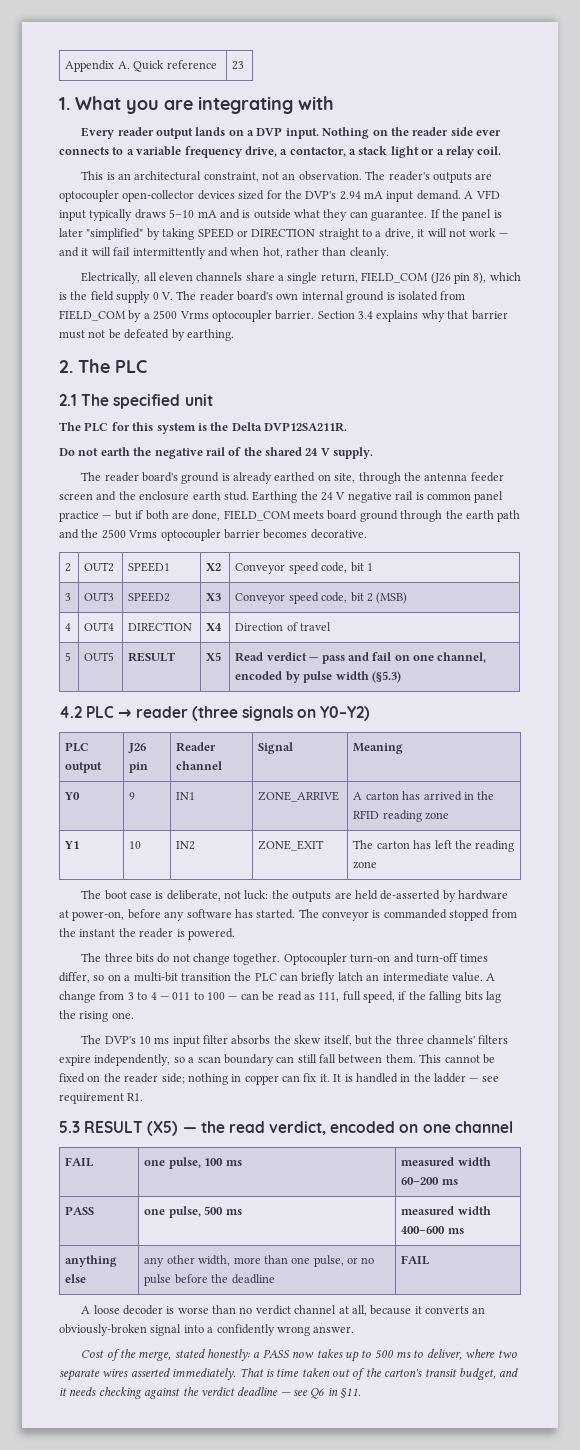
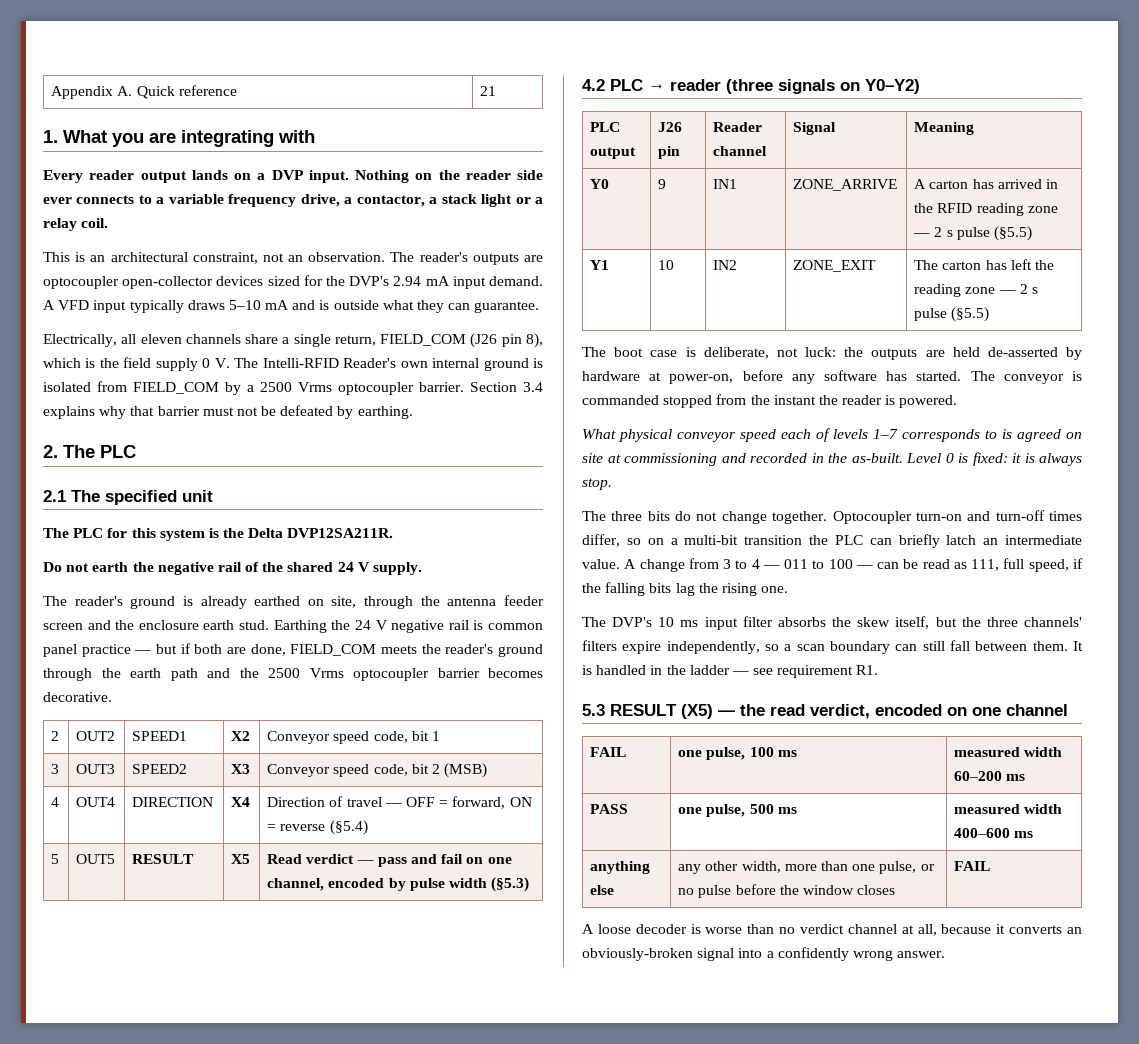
- Appendix A. Quick reference | 23
+ Appendix A. Quick reference | 21
- If the panel is later "simplified" by taking SPEED or DIRECTION straight to a drive, it will not work — and it will fail intermittently and when hot, rather than cleanly.
- Electrically, all eleven channels share a single return, FIELD_COM (J26 pin 8), which is the field supply 0 V. The reader board's own internal ground is isolated from FIELD_COM by a 2500 Vrms optocoupler barrier.
+ Electrically, all eleven channels share a single return, FIELD_COM (J26 pin 8), which is the field supply 0 V. The Intelli-RFID Reader's own internal ground is isolated from FIELD_COM by a 2500 Vrms optocoupler barrier.
- The reader board's ground is already earthed on site, through the antenna feeder screen and the enclosure earth stud.
+ The reader's ground is already earthed on site, through the antenna feeder screen and the enclosure earth stud.
- Earthing the 24 V negative rail is common panel practice — but if both are done, FIELD_COM meets board ground through the earth path and the 2500 Vrms optocoupler barrier becomes decorative.
+ Earthing the 24 V negative rail is common panel practice — but if both are done, FIELD_COM meets the reader's ground through the earth path and the 2500 Vrms optocoupler barrier becomes decorative.
- 4 | OUT4 | DIRECTION | X4 | Direction of travel
+ 4 | OUT4 | DIRECTION | X4 | Direction of travel — OFF = forward, ON = reverse (§5.4)
- Y0 | 9 | IN1 | ZONE_ARRIVE | A carton has arrived in the RFID reading zone
+ Y0 | 9 | IN1 | ZONE_ARRIVE | A carton has arrived in the RFID reading zone — 2 s pulse (§5.5)
- Y1 | 10 | IN2 | ZONE_EXIT | The carton has left the reading zone
+ Y1 | 10 | IN2 | ZONE_EXIT | The carton has left the reading zone — 2 s pulse (§5.5)
+ What physical conveyor speed each of levels 1–7 corresponds to is agreed on site at commissioning and recorded in the as-built. Level 0 is fixed: it is always stop.
- This cannot be fixed on the reader side; nothing in copper can fix it.
- anything else | any other width, more than one pulse, or no pulse before the deadline | FAIL
+ anything else | any other width, more than one pulse, or no pulse before the window closes | FAIL
- Cost of the merge, stated honestly: a PASS now takes up to 500 ms to deliver, where two separate wires asserted immediately. That is time taken out of the carton's transit budget, and it needs checking against the verdict deadline — see Q6 in §11.

